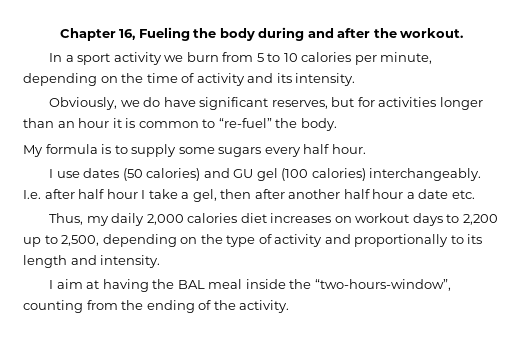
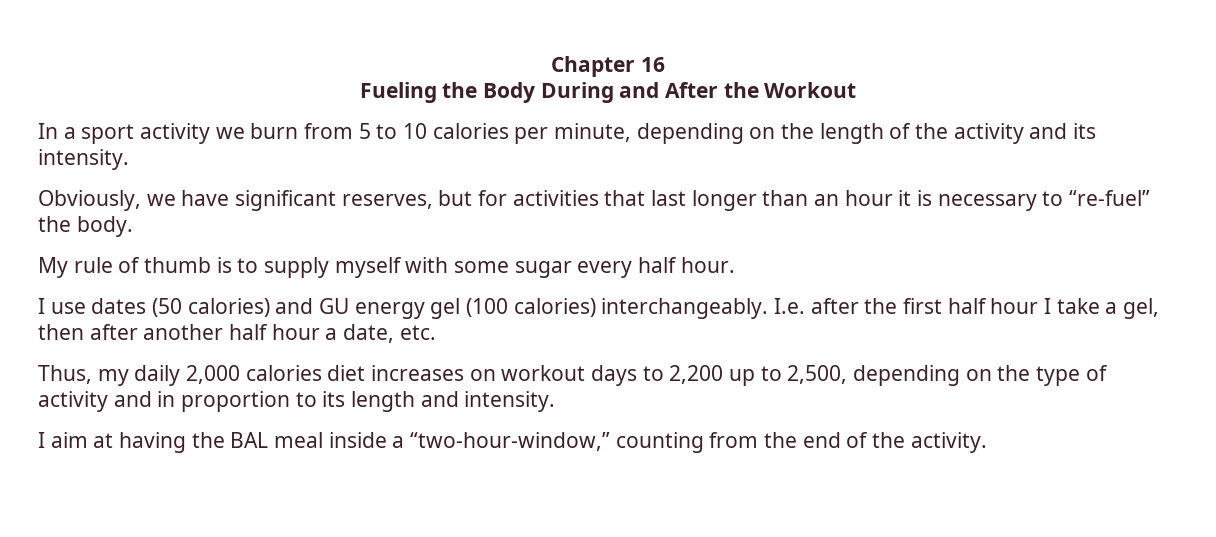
- Chapter 16, Fueling the body during and after the workout.
+ Chapter 16
+ Fueling the Body During and After the Workout
- In a sport activity we burn from 5 to 10 calories per minute, depending on the time of activity and its intensity.
+ In a sport activity we burn from 5 to 10 calories per minute, depending on the length of the activity and its intensity.
- Obviously, we do have significant reserves, but for activities longer than an hour it is common to “re-fuel” the body.
+ Obviously, we have significant reserves, but for activities that last longer than an hour it is necessary to “re-fuel” the body.
- My formula is to supply some sugars every half hour.
+ My rule of thumb is to supply myself with some sugar every half hour.
- I use dates (50 calories) and GU gel (100 calories) interchangeably.
+ I use dates (50 calories) and GU energy gel (100 calories) interchangeably.
- I.e. after half hour I take a gel, then after another half hour a date etc.
+ I.e. after the first half hour I take a gel, then after another half hour a date, etc.
- Thus, my daily 2,000 calories diet increases on workout days to 2,200 up to 2,500, depending on the type of activity and proportionally to its length and intensity.
+ Thus, my daily 2,000 calories diet increases on workout days to 2,200 up to 2,500, depending on the type of activity and in proportion to its length and intensity.
- I aim at having the BAL meal inside the “two-hours-window”, counting from the ending of the activity.
+ I aim at having the BAL meal inside a “two-hour-window,” counting from the end of the activity.

